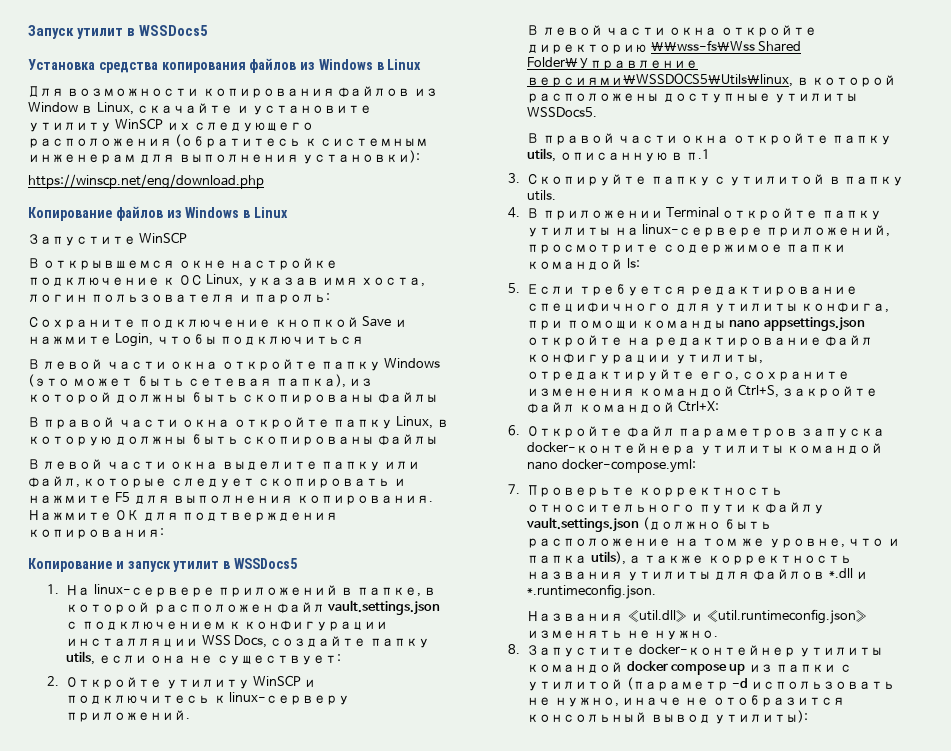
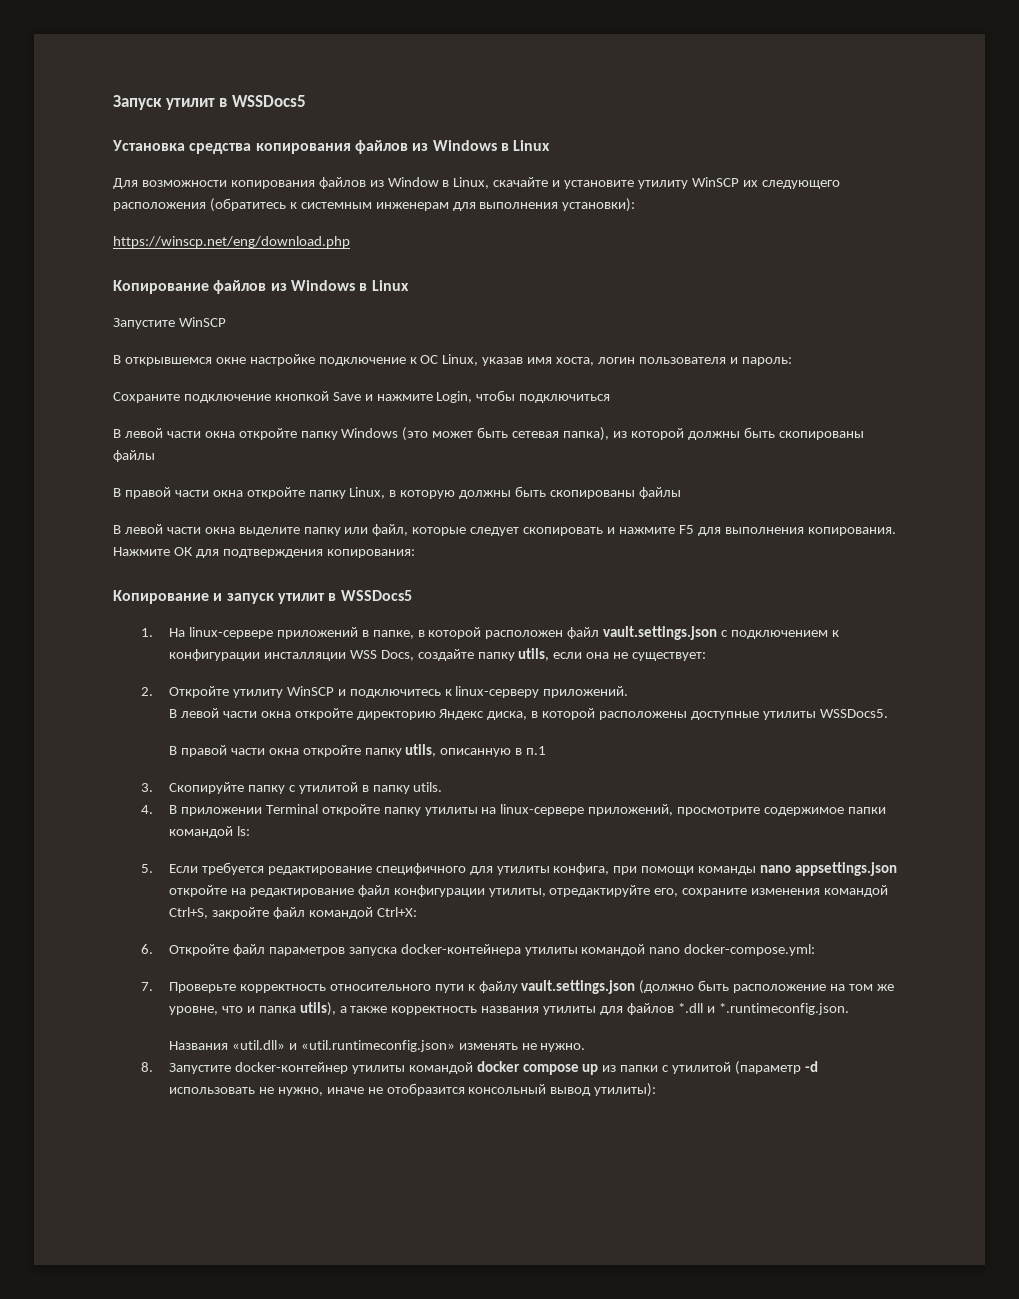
- В левой части окна откройте директорию \\wss-fs\Wss Shared Folder\Управление версиями\WSSDOCS5\Utils\linux, в которой расположены доступные утилиты WSSDocs5.
+ В левой части окна откройте директорию Яндекс диска, в которой расположены доступные утилиты WSSDocs5.

